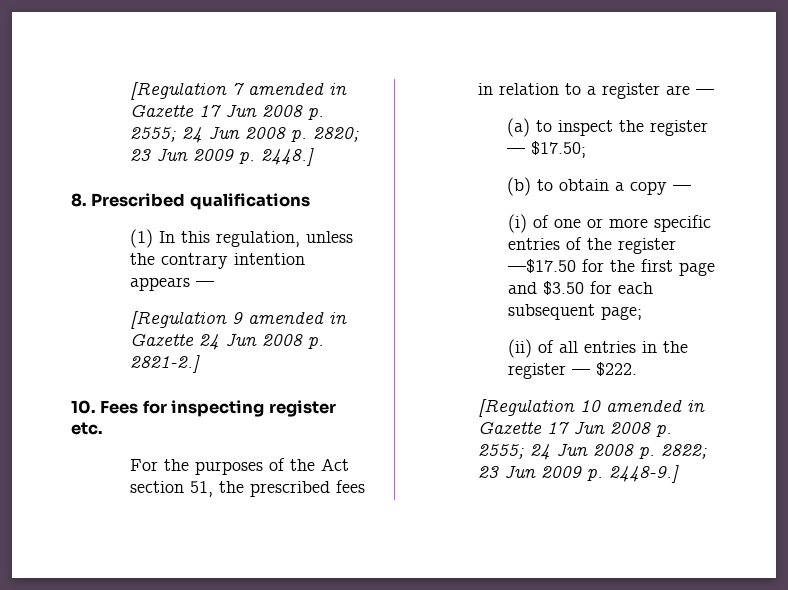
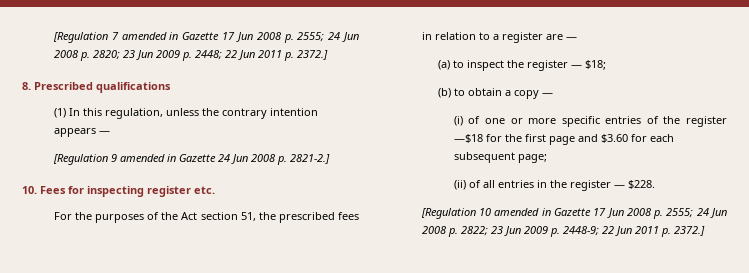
- [Regulation 7 amended in Gazette 17 Jun 2008 p. 2555; 24 Jun 2008 p. 2820; 23 Jun 2009 p. 2448.]
+ [Regulation 7 amended in Gazette 17 Jun 2008 p. 2555; 24 Jun 2008 p. 2820; 23 Jun 2009 p. 2448; 22 Jun 2011 p. 2372.]
- (a) to inspect the register — $17.50;
+ (a) to inspect the register — $18;
- (i) of one or more specific entries of the register —$17.50 for the first page and $3.50 for each subsequent page;
+ (i) of one or more specific entries of the register —$18 for the first page and $3.60 for each subsequent page;
- (ii) of all entries in the register — $222.
+ (ii) of all entries in the register — $228.
- [Regulation 10 amended in Gazette 17 Jun 2008 p. 2555; 24 Jun 2008 p. 2822; 23 Jun 2009 p. 2448-9.]
+ [Regulation 10 amended in Gazette 17 Jun 2008 p. 2555; 24 Jun 2008 p. 2822; 23 Jun 2009 p. 2448-9; 22 Jun 2011 p. 2372.]

